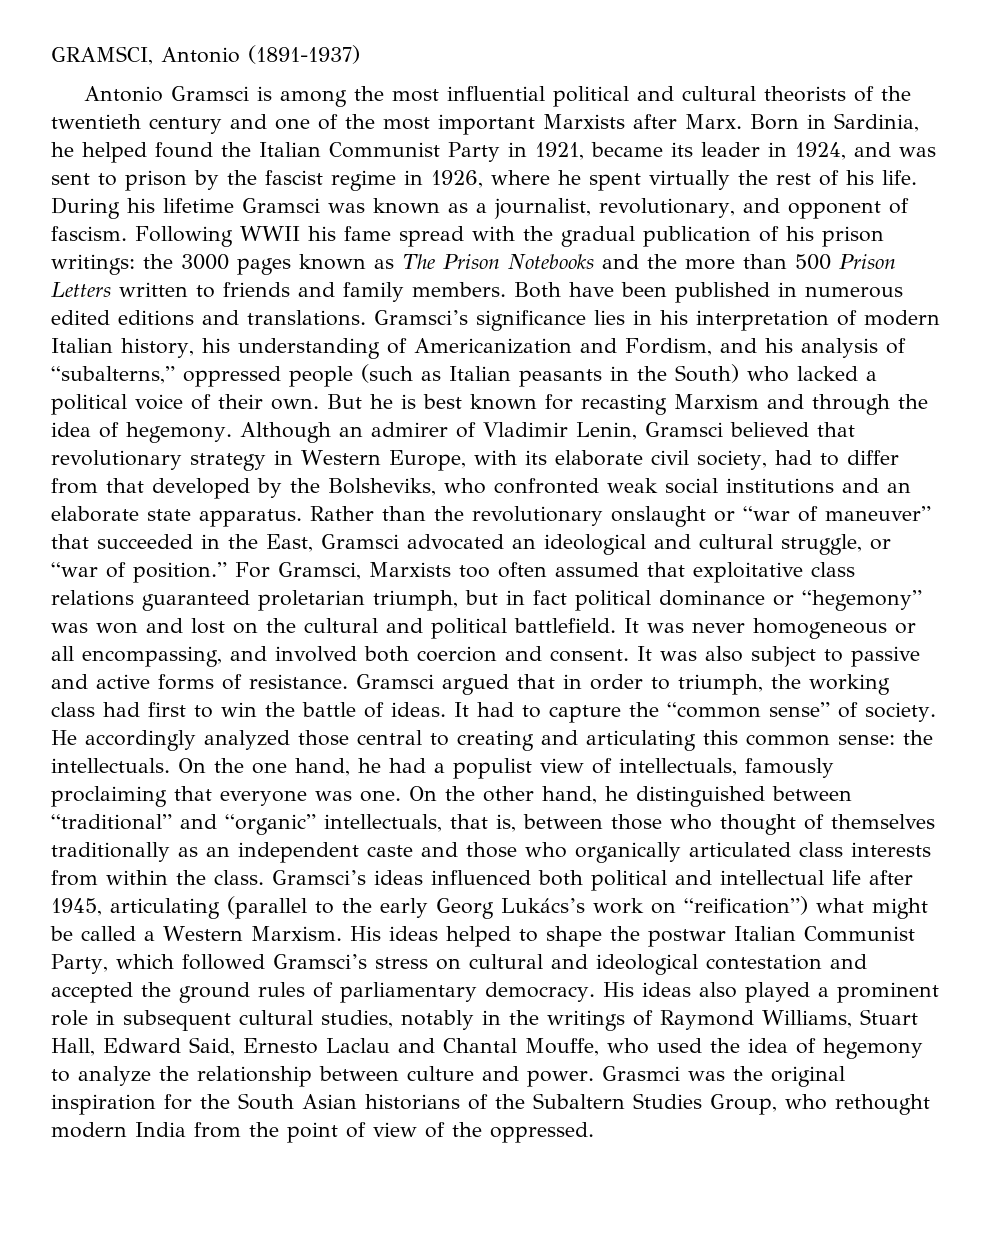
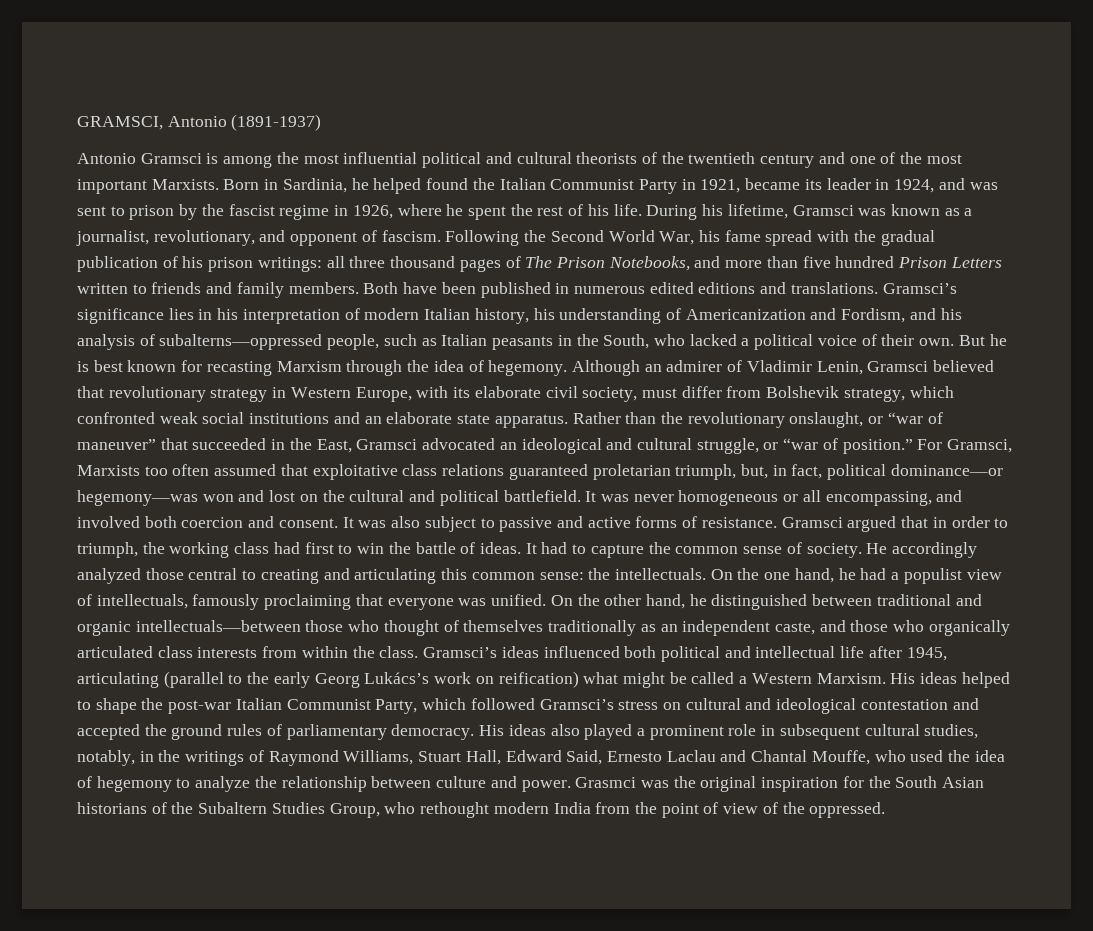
- Antonio Gramsci is among the most influential political and cultural theorists of the twentieth century and one of the most important Marxists after Marx.
+ Antonio Gramsci is among the most influential political and cultural theorists of the twentieth century and one of the most important Marxists.
- Born in Sardinia, he helped found the Italian Communist Party in 1921, became its leader in 1924, and was sent to prison by the fascist regime in 1926, where he spent virtually the rest of his life.
+ Born in Sardinia, he helped found the Italian Communist Party in 1921, became its leader in 1924, and was sent to prison by the fascist regime in 1926, where he spent the rest of his life.
- During his lifetime Gramsci was known as a journalist, revolutionary, and opponent of fascism.
+ During his lifetime, Gramsci was known as a journalist, revolutionary, and opponent of fascism.
- Following WWII his fame spread with the gradual publication of his prison writings: the 3000 pages known as The Prison Notebooks and the more than 500 Prison Letters written to friends and family members.
+ Following the Second World War, his fame spread with the gradual publication of his prison writings: all three thousand pages of The Prison Notebooks, and more than five hundred Prison Letters written to friends and family members.
- Gramsci’s significance lies in his interpretation of modern Italian history, his understanding of Americanization and Fordism, and his analysis of “subalterns,” oppressed people (such as Italian peasants in the South) who lacked a political voice of their own.
+ Gramsci’s significance lies in his interpretation of modern Italian history, his understanding of Americanization and Fordism, and his analysis of subalterns—oppressed people, such as Italian peasants in the South, who lacked a political voice of their own.
- But he is best known for recasting Marxism and through the idea of hegemony.
+ But he is best known for recasting Marxism through the idea of hegemony.
- Although an admirer of Vladimir Lenin, Gramsci believed that revolutionary strategy in Western Europe, with its elaborate civil society, had to differ from that developed by the Bolsheviks, who confronted weak social institutions and an elaborate state apparatus.
+ Although an admirer of Vladimir Lenin, Gramsci believed that revolutionary strategy in Western Europe, with its elaborate civil society, must differ from Bolshevik strategy, which confronted weak social institutions and an elaborate state apparatus.
- Rather than the revolutionary onslaught or “war of maneuver” that succeeded in the East, Gramsci advocated an ideological and cultural struggle, or “war of position.”
+ Rather than the revolutionary onslaught, or “war of maneuver” that succeeded in the East, Gramsci advocated an ideological and cultural struggle, or “war of position.”
- For Gramsci, Marxists too often assumed that exploitative class relations guaranteed proletarian triumph, but in fact political dominance or “hegemony” was won and lost on the cultural and political battlefield.
+ For Gramsci, Marxists too often assumed that exploitative class relations guaranteed proletarian triumph, but, in fact, political dominance—or hegemony—was won and lost on the cultural and political battlefield.
- It had to capture the “common sense” of society.
+ It had to capture the common sense of society.
- On the one hand, he had a populist view of intellectuals, famously proclaiming that everyone was one.
+ On the one hand, he had a populist view of intellectuals, famously proclaiming that everyone was unified.
- On the other hand, he distinguished between “traditional” and “organic” intellectuals, that is, between those who thought of themselves traditionally as an independent caste and those who organically articulated class interests from within the class.
+ On the other hand, he distinguished between traditional and organic intellectuals—between those who thought of themselves traditionally as an independent caste, and those who organically articulated class interests from within the class.
- Gramsci’s ideas influenced both political and intellectual life after 1945, articulating (parallel to the early Georg Lukács’s work on “reification”) what might be called a Western Marxism.
+ Gramsci’s ideas influenced both political and intellectual life after 1945, articulating (parallel to the early Georg Lukács’s work on reification) what might be called a Western Marxism.
- His ideas helped to shape the postwar Italian Communist Party, which followed Gramsci’s stress on cultural and ideological contestation and accepted the ground rules of parliamentary democracy.
+ His ideas helped to shape the post-war Italian Communist Party, which followed Gramsci’s stress on cultural and ideological contestation and accepted the ground rules of parliamentary democracy.
- His ideas also played a prominent role in subsequent cultural studies, notably in the writings of Raymond Williams, Stuart Hall, Edward Said, Ernesto Laclau and Chantal Mouffe, who used the idea of hegemony to analyze the relationship between culture and power.
+ His ideas also played a prominent role in subsequent cultural studies, notably, in the writings of Raymond Williams, Stuart Hall, Edward Said, Ernesto Laclau and Chantal Mouffe, who used the idea of hegemony to analyze the relationship between culture and power.

